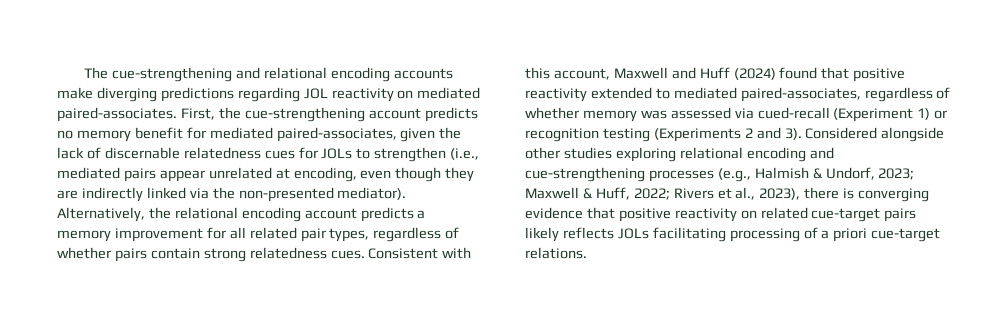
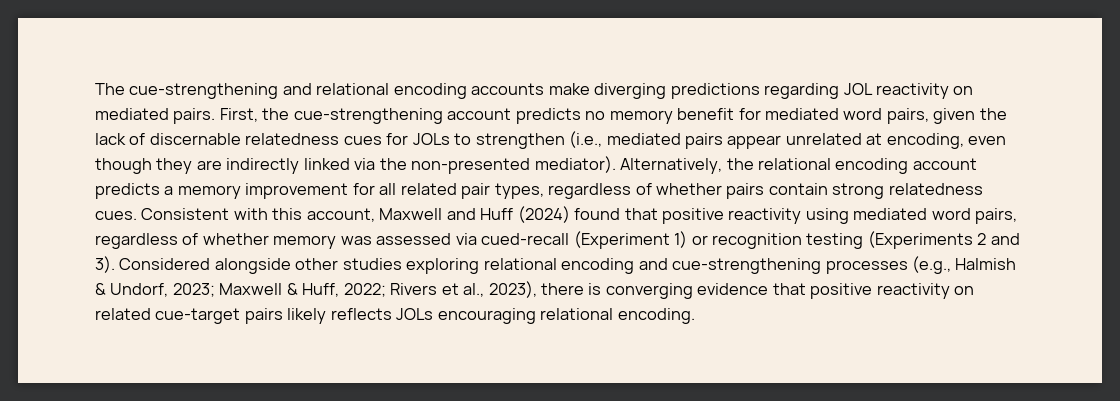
- The cue-strengthening and relational encoding accounts make diverging predictions regarding JOL reactivity on mediated paired-associates.
+ The cue-strengthening and relational encoding accounts make diverging predictions regarding JOL reactivity on mediated pairs.
- First, the cue-strengthening account predicts no memory benefit for mediated paired-associates, given the lack of discernable relatedness cues for JOLs to strengthen (i.e., mediated pairs appear unrelated at encoding, even though they are indirectly linked via the non-presented mediator).
+ First, the cue-strengthening account predicts no memory benefit for mediated word pairs, given the lack of discernable relatedness cues for JOLs to strengthen (i.e., mediated pairs appear unrelated at encoding, even though they are indirectly linked via the non-presented mediator).
- Consistent with this account, Maxwell and Huff (2024) found that positive reactivity extended to mediated paired-associates, regardless of whether memory was assessed via cued-recall (Experiment 1) or recognition testing (Experiments 2 and 3).
+ Consistent with this account, Maxwell and Huff (2024) found that positive reactivity using mediated word pairs, regardless of whether memory was assessed via cued-recall (Experiment 1) or recognition testing (Experiments 2 and 3).
- Considered alongside other studies exploring relational encoding and cue-strengthening processes (e.g., Halmish & Undorf, 2023; Maxwell & Huff, 2022; Rivers et al., 2023), there is converging evidence that positive reactivity on related cue-target pairs likely reflects JOLs facilitating processing of a priori cue-target relations.
+ Considered alongside other studies exploring relational encoding and cue-strengthening processes (e.g., Halmish & Undorf, 2023; Maxwell & Huff, 2022; Rivers et al., 2023), there is converging evidence that positive reactivity on related cue-target pairs likely reflects JOLs encouraging relational encoding.

